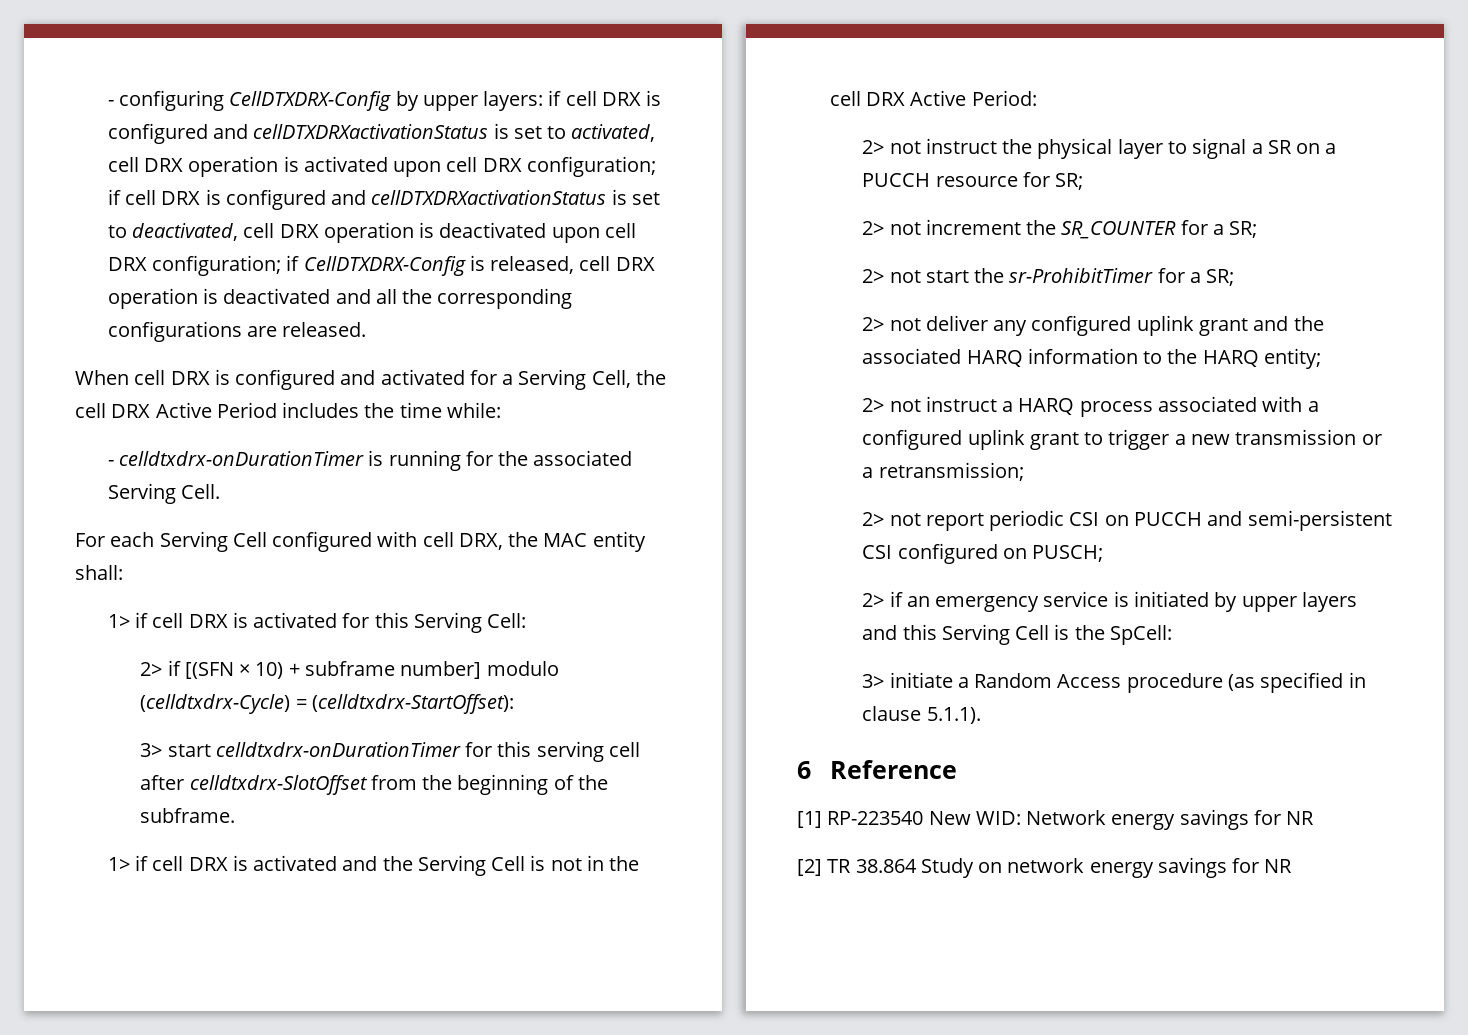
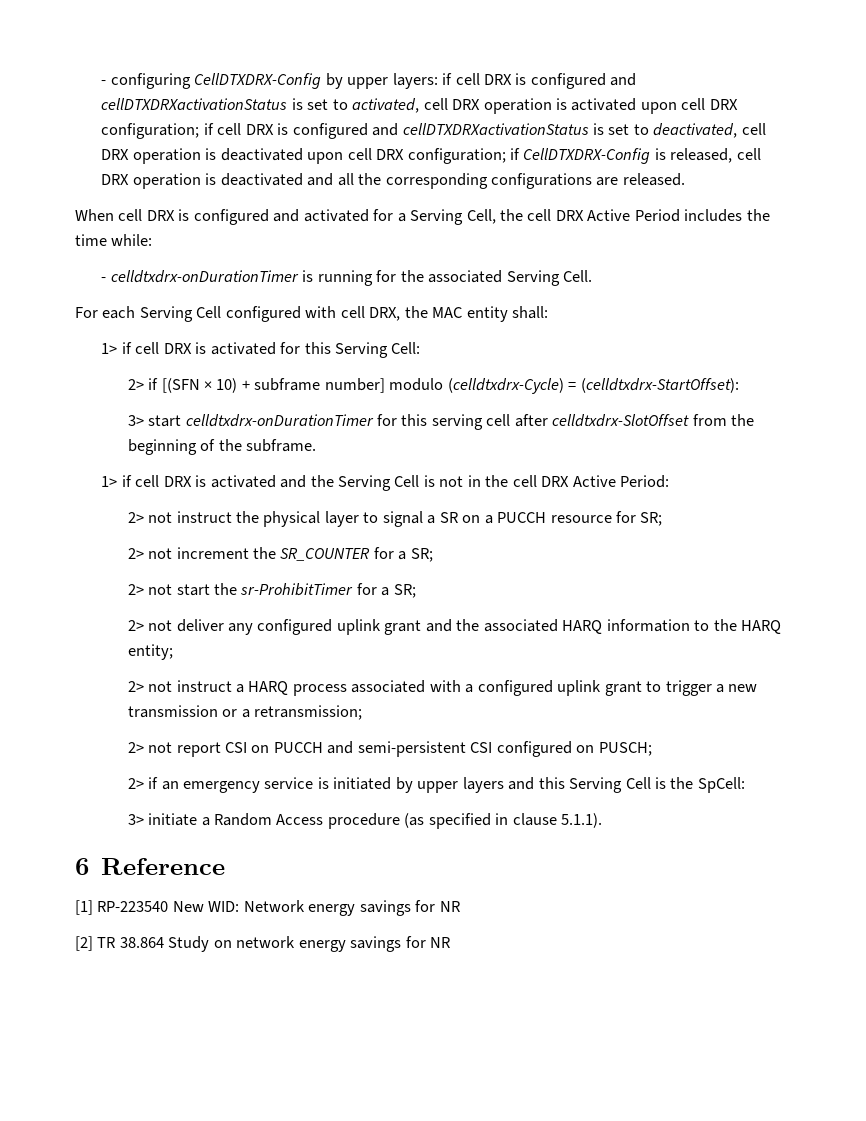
- 2> not report periodic CSI on PUCCH and semi-persistent CSI configured on PUSCH;
+ 2> not report CSI on PUCCH and semi-persistent CSI configured on PUSCH;

